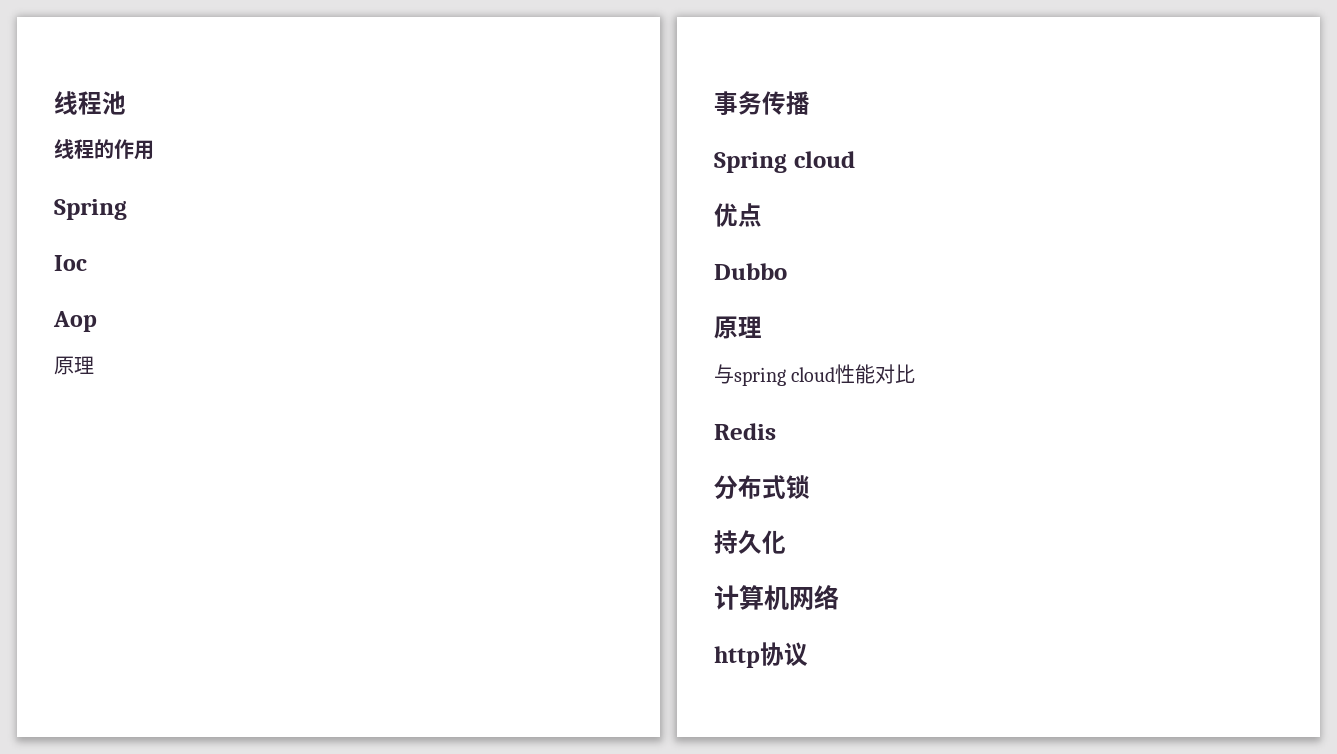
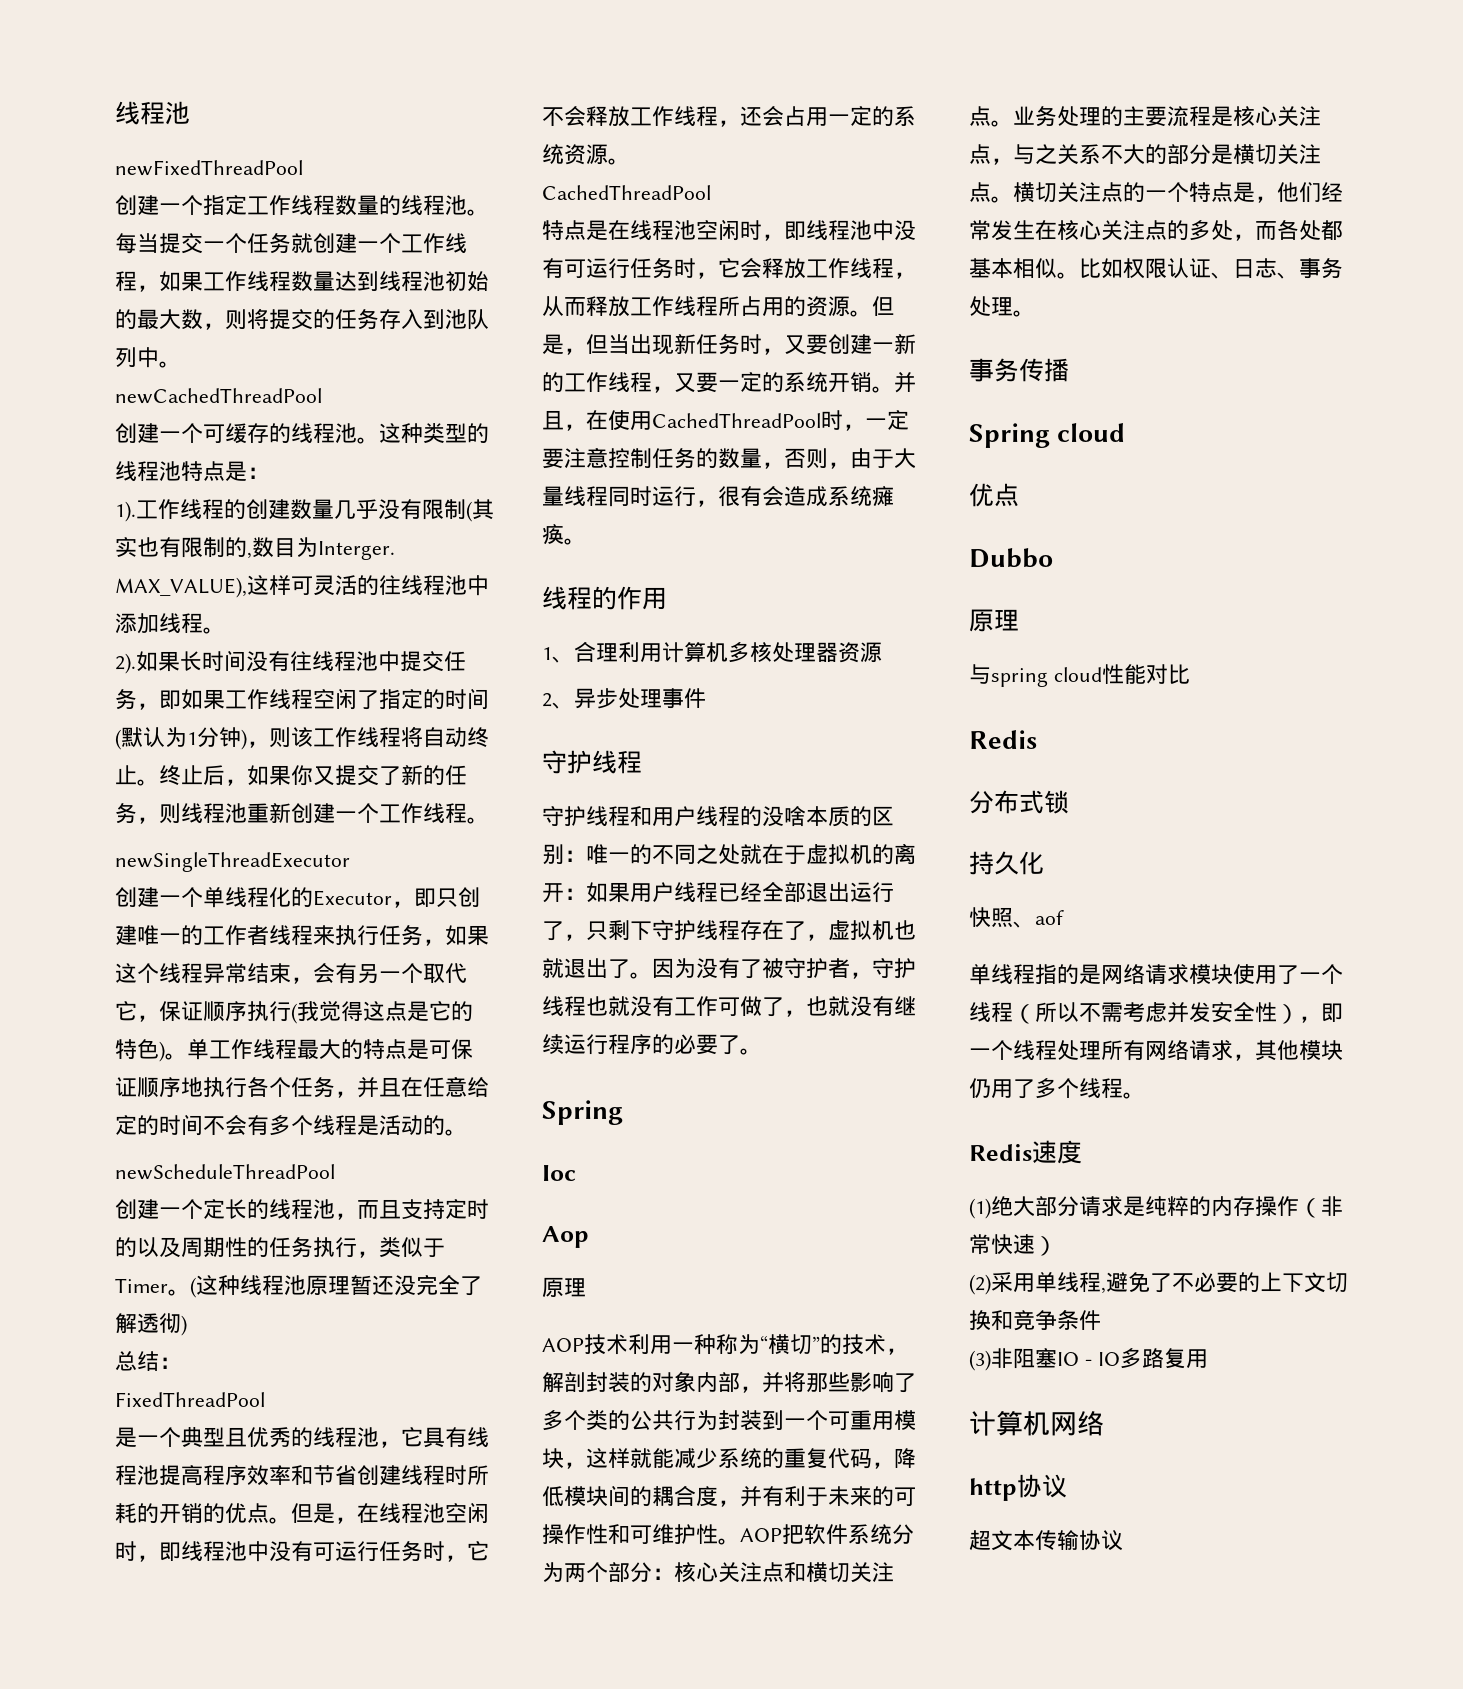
+ newFixedThreadPool
+ 创建一个指定工作线程数量的线程池。每当提交一个任务就创建一个工作线程，如果工作线程数量达到线程池初始的最大数，则将提交的任务存入到池队列中。
+ newCachedThreadPool
+ 创建一个可缓存的线程池。这种类型的线程池特点是：
+ 1).工作线程的创建数量几乎没有限制(其实也有限制的,数目为Interger. MAX_VALUE),这样可灵活的往线程池中添加线程。
+ 2).如果长时间没有往线程池中提交任务，即如果工作线程空闲了指定的时间(默认为1分钟)，则该工作线程将自动终止。终止后，如果你又提交了新的任务，则线程池重新创建一个工作线程。
+ newSingleThreadExecutor
+ 创建一个单线程化的Executor，即只创建唯一的工作者线程来执行任务，如果这个线程异常结束，会有另一个取代它，保证顺序执行(我觉得这点是它的特色)。单工作线程最大的特点是可保证顺序地执行各个任务，并且在任意给定的时间不会有多个线程是活动的。
+ newScheduleThreadPool
+ 创建一个定长的线程池，而且支持定时的以及周期性的任务执行，类似于Timer。(这种线程池原理暂还没完全了解透彻)
+ 总结：
+ FixedThreadPool
+ 是一个典型且优秀的线程池，它具有线程池提高程序效率和节省创建线程时所耗的开销的优点。但是，在线程池空闲时，即线程池中没有可运行任务时，它不会释放工作线程，还会占用一定的系统资源。
+ CachedThreadPool
+ 特点是在线程池空闲时，即线程池中没有可运行任务时，它会释放工作线程，从而释放工作线程所占用的资源。但是，但当出现新任务时，又要创建一新的工作线程，又要一定的系统开销。并且，在使用CachedThreadPool时，一定要注意控制任务的数量，否则，由于大量线程同时运行，很有会造成系统瘫痪。
  线程的作用
+ 1、合理利用计算机多核处理器资源
+ 2、异步处理事件
+ 守护线程
+ 守护线程和用户线程的没啥本质的区别：唯一的不同之处就在于虚拟机的离开：如果用户线程已经全部退出运行了，只剩下守护线程存在了，虚拟机也就退出了。因为没有了被守护者，守护线程也就没有工作可做了，也就没有继续运行程序的必要了。
  Spring
  Ioc
  Aop
  原理
+ AOP技术利用一种称为“横切”的技术，解剖封装的对象内部，并将那些影响了多个类的公共行为封装到一个可重用模块，这样就能减少系统的重复代码，降低模块间的耦合度，并有利于未来的可操作性和可维护性。AOP把软件系统分为两个部分：核心关注点和横切关注点。业务处理的主要流程是核心关注点，与之关系不大的部分是横切关注点。横切关注点的一个特点是，他们经常发生在核心关注点的多处，而各处都基本相似。比如权限认证、日志、事务处理。
+ 快照、aof
+ 单线程指的是网络请求模块使用了一个线程（所以不需考虑并发安全性），即一个线程处理所有网络请求，其他模块仍用了多个线程。
+ Redis速度
+ (1)绝大部分请求是纯粹的内存操作（非常快速）
+ (2)采用单线程,避免了不必要的上下文切换和竞争条件
+ (3)非阻塞IO - IO多路复用
+ 超文本传输协议

